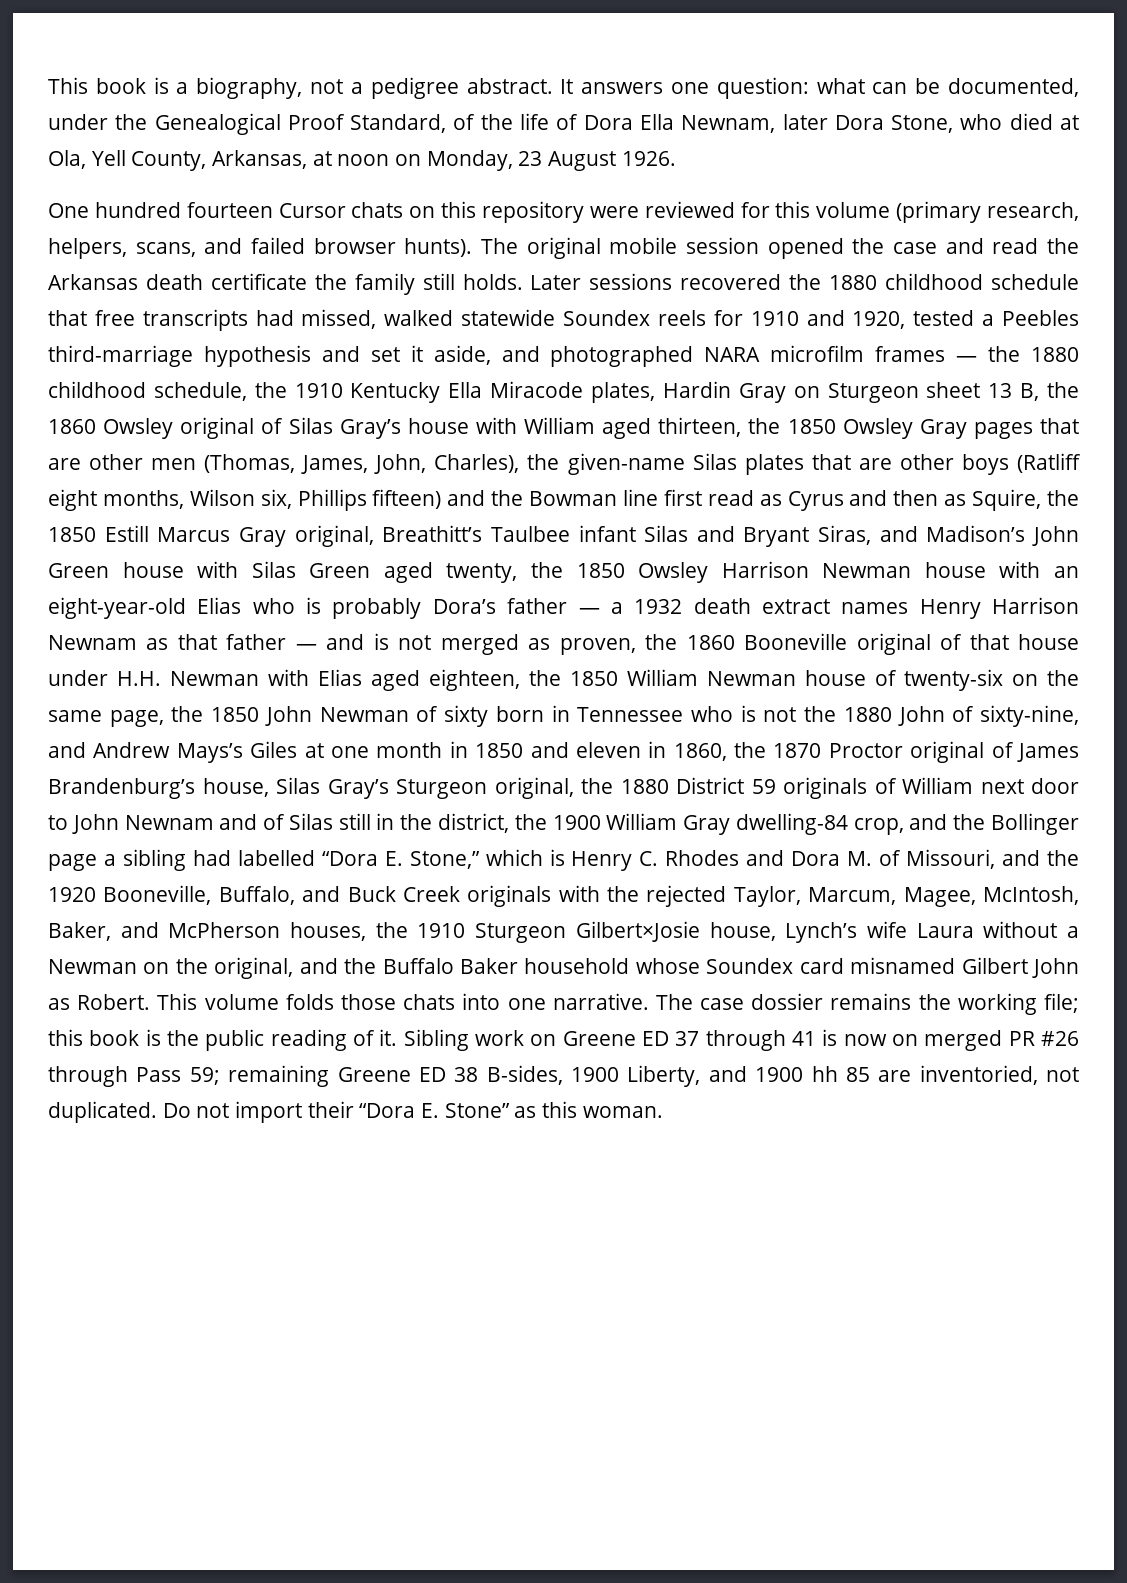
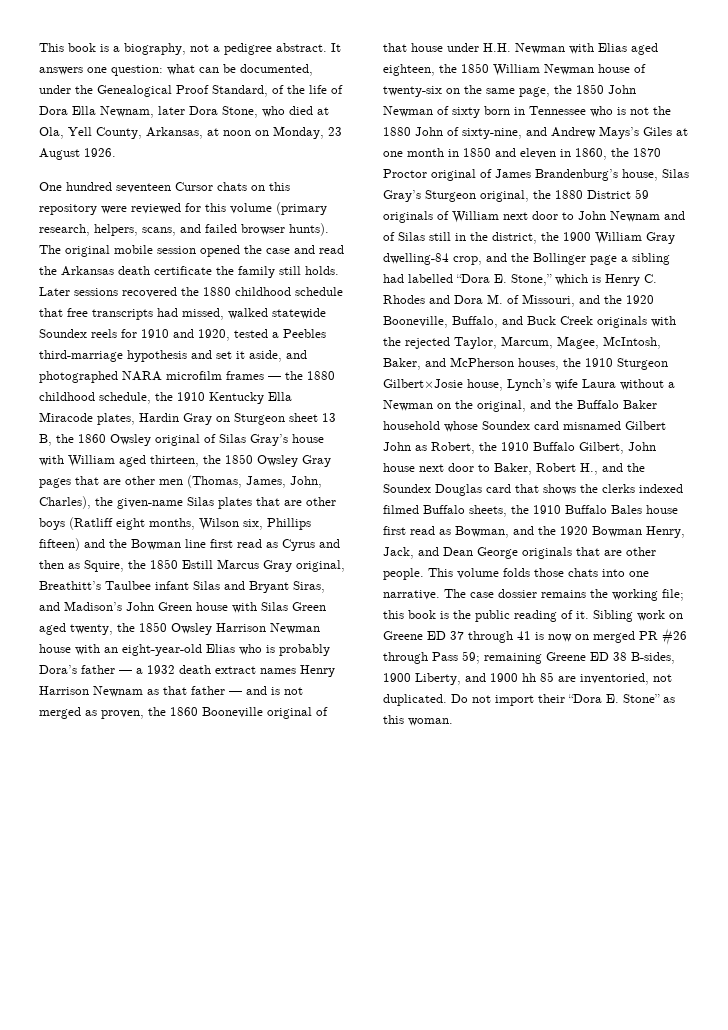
- One hundred fourteen Cursor chats on this repository were reviewed for this volume (primary research, helpers, scans, and failed browser hunts).
+ One hundred seventeen Cursor chats on this repository were reviewed for this volume (primary research, helpers, scans, and failed browser hunts).
- Later sessions recovered the 1880 childhood schedule that free transcripts had missed, walked statewide Soundex reels for 1910 and 1920, tested a Peebles third-marriage hypothesis and set it aside, and photographed NARA microfilm frames — the 1880 childhood schedule, the 1910 Kentucky Ella Miracode plates, Hardin Gray on Sturgeon sheet 13 B, the 1860 Owsley original of Silas Gray’s house with William aged thirteen, the 1850 Owsley Gray pages that are other men (Thomas, James, John, Charles), the given-name Silas plates that are other boys (Ratliff eight months, Wilson six, Phillips fifteen) and the Bowman line first read as Cyrus and then as Squire, the 1850 Estill Marcus Gray original, Breathitt’s Taulbee infant Silas and Bryant Siras, and Madison’s John Green house with Silas Green aged twenty, the 1850 Owsley Harrison Newman house with an eight-year-old Elias who is probably Dora’s father — a 1932 death extract names Henry Harrison Newnam as that father — and is not merged as proven, the 1860 Booneville original of that house under H.H. Newman with Elias aged eighteen, the 1850 William Newman house of twenty-six on the same page, the 1850 John Newman of sixty born in Tennessee who is not the 1880 John of sixty-nine, and Andrew Mays’s Giles at one month in 1850 and eleven in 1860, the 1870 Proctor original of James Brandenburg’s house, Silas Gray’s Sturgeon original, the 1880 District 59 originals of William next door to John Newnam and of Silas still in the district, the 1900 William Gray dwelling-84 crop, and the Bollinger page a sibling had labelled “Dora E. Stone,” which is Henry C. Rhodes and Dora M. of Missouri, and the 1920 Booneville, Buffalo, and Buck Creek originals with the rejected Taylor, Marcum, Magee, McIntosh, Baker, and McPherson houses, the 1910 Sturgeon Gilbert×Josie house, Lynch’s wife Laura without a Newman on the original, and the Buffalo Baker household whose Soundex card misnamed Gilbert John as Robert.
+ Later sessions recovered the 1880 childhood schedule that free transcripts had missed, walked statewide Soundex reels for 1910 and 1920, tested a Peebles third-marriage hypothesis and set it aside, and photographed NARA microfilm frames — the 1880 childhood schedule, the 1910 Kentucky Ella Miracode plates, Hardin Gray on Sturgeon sheet 13 B, the 1860 Owsley original of Silas Gray’s house with William aged thirteen, the 1850 Owsley Gray pages that are other men (Thomas, James, John, Charles), the given-name Silas plates that are other boys (Ratliff eight months, Wilson six, Phillips fifteen) and the Bowman line first read as Cyrus and then as Squire, the 1850 Estill Marcus Gray original, Breathitt’s Taulbee infant Silas and Bryant Siras, and Madison’s John Green house with Silas Green aged twenty, the 1850 Owsley Harrison Newman house with an eight-year-old Elias who is probably Dora’s father — a 1932 death extract names Henry Harrison Newnam as that father — and is not merged as proven, the 1860 Booneville original of that house under H.H. Newman with Elias aged eighteen, the 1850 William Newman house of twenty-six on the same page, the 1850 John Newman of sixty born in Tennessee who is not the 1880 John of sixty-nine, and Andrew Mays’s Giles at one month in 1850 and eleven in 1860, the 1870 Proctor original of James Brandenburg’s house, Silas Gray’s Sturgeon original, the 1880 District 59 originals of William next door to John Newnam and of Silas still in the district, the 1900 William Gray dwelling-84 crop, and the Bollinger page a sibling had labelled “Dora E. Stone,” which is Henry C. Rhodes and Dora M. of Missouri, and the 1920 Booneville, Buffalo, and Buck Creek originals with the rejected Taylor, Marcum, Magee, McIntosh, Baker, and McPherson houses, the 1910 Sturgeon Gilbert×Josie house, Lynch’s wife Laura without a Newman on the original, and the Buffalo Baker household whose Soundex card misnamed Gilbert John as Robert, the 1910 Buffalo Gilbert, John house next door to Baker, Robert H., and the Soundex Douglas card that shows the clerks indexed filmed Buffalo sheets, the 1910 Buffalo Bales house first read as Bowman, and the 1920 Bowman Henry, Jack, and Dean George originals that are other people.

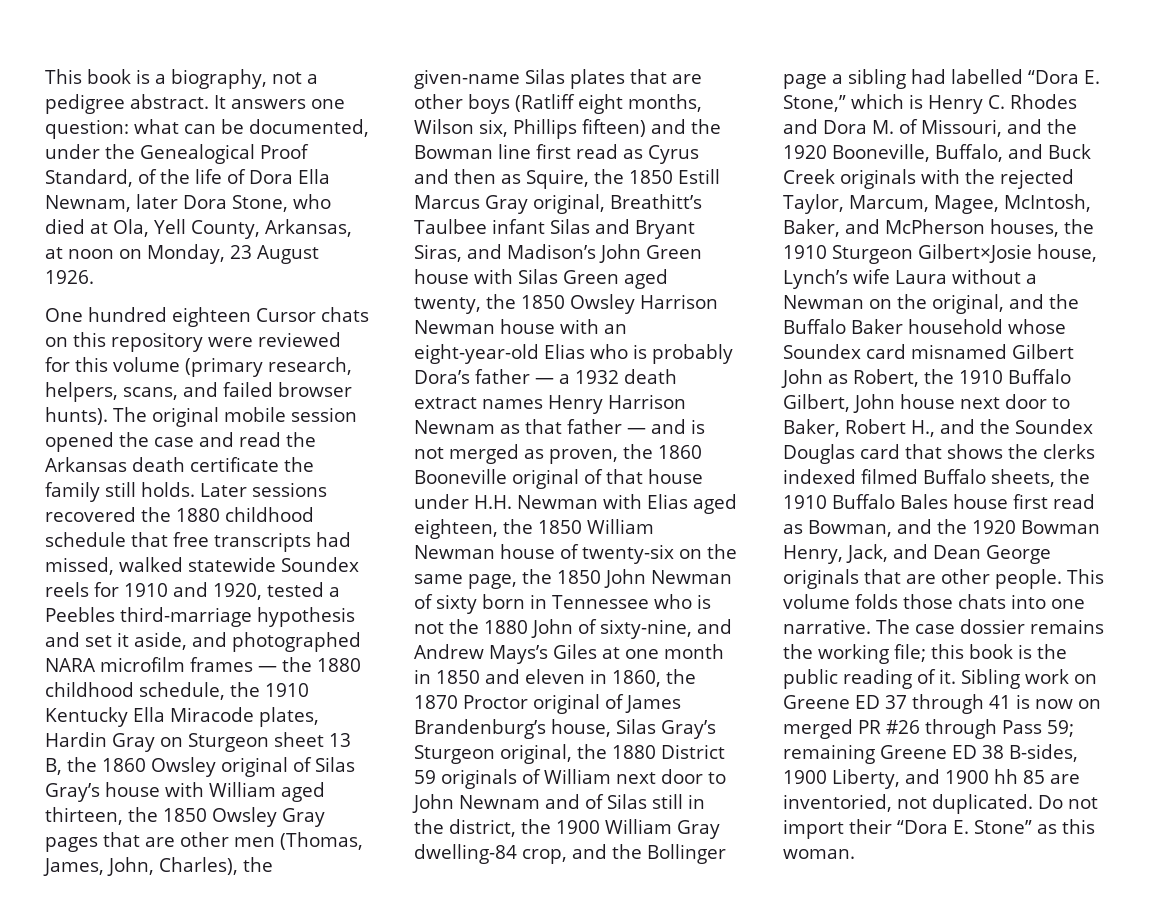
- One hundred seventeen Cursor chats on this repository were reviewed for this volume (primary research, helpers, scans, and failed browser hunts).
+ One hundred eighteen Cursor chats on this repository were reviewed for this volume (primary research, helpers, scans, and failed browser hunts).

